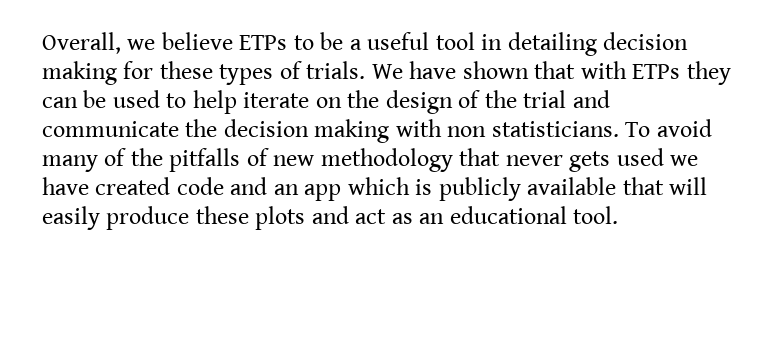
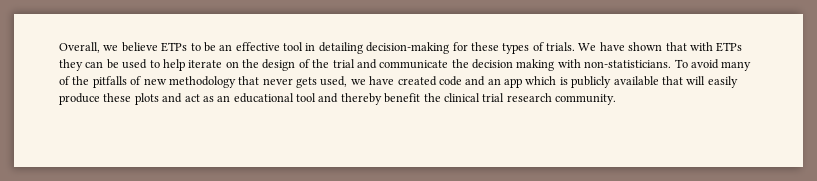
- Overall, we believe ETPs to be a useful tool in detailing decision making for these types of trials.
+ Overall, we believe ETPs to be an effective tool in detailing decision-making for these types of trials.
- We have shown that with ETPs they can be used to help iterate on the design of the trial and communicate the decision making with non statisticians.
+ We have shown that with ETPs they can be used to help iterate on the design of the trial and communicate the decision making with non-statisticians.
- To avoid many of the pitfalls of new methodology that never gets used we have created code and an app which is publicly available that will easily produce these plots and act as an educational tool.
+ To avoid many of the pitfalls of new methodology that never gets used, we have created code and an app which is publicly available that will easily produce these plots and act as an educational tool and thereby benefit the clinical trial research community.

